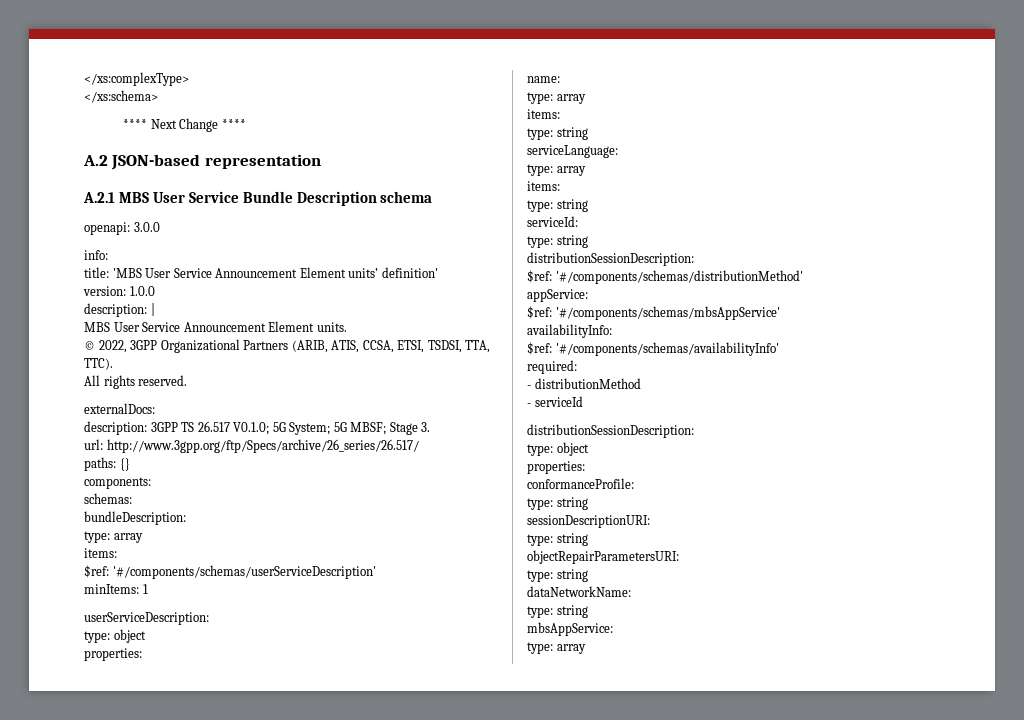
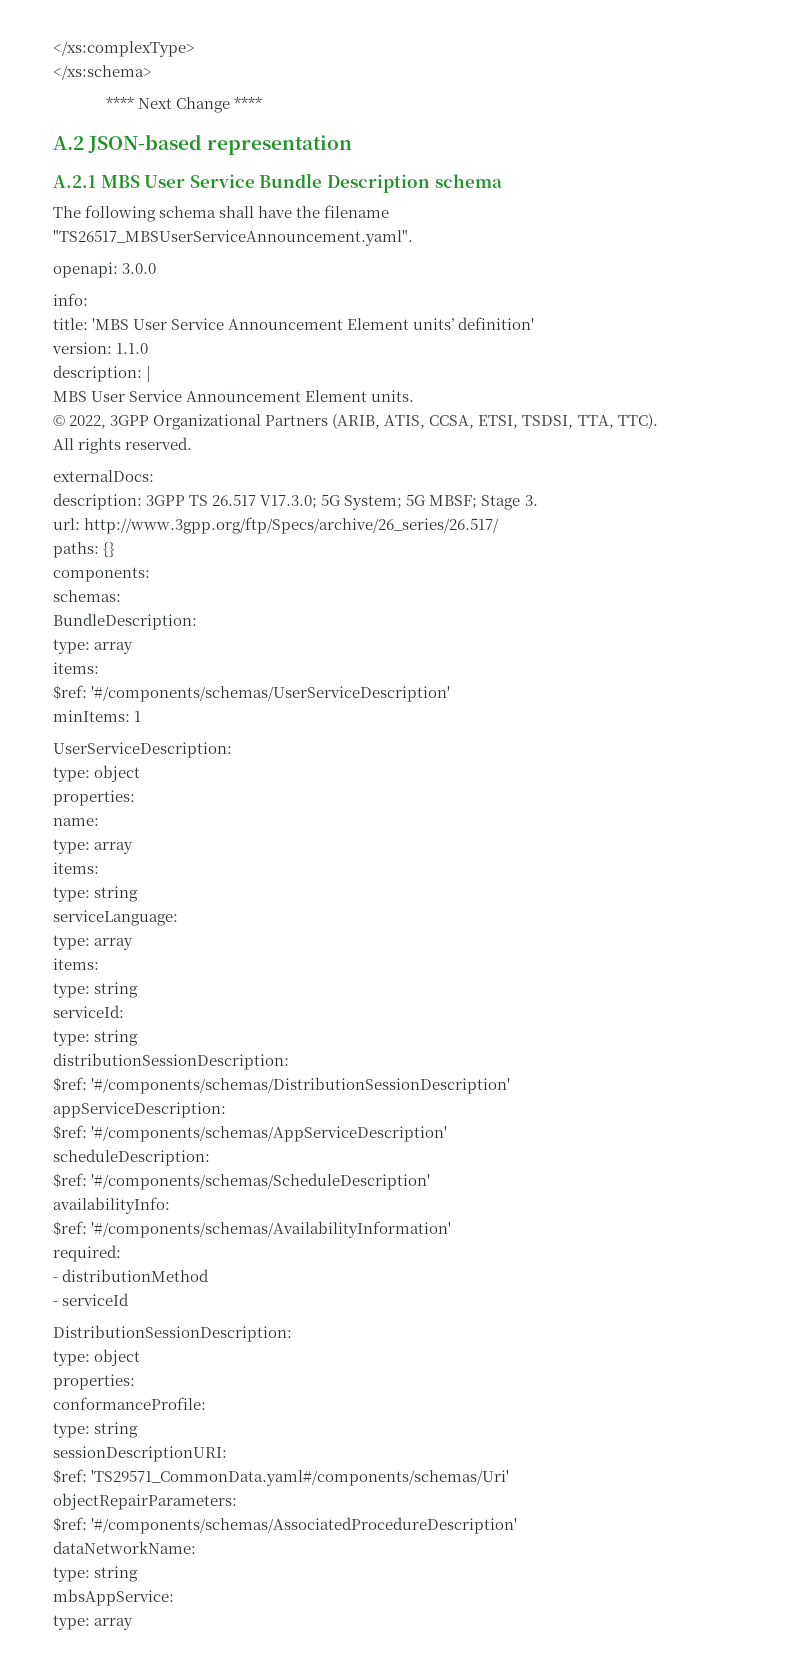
+ The following schema shall have the filename "TS26517_MBSUserServiceAnnouncement.yaml".
- version: 1.0.0
+ version: 1.1.0
- description: 3GPP TS 26.517 V0.1.0; 5G System; 5G MBSF; Stage 3.
+ description: 3GPP TS 26.517 V17.3.0; 5G System; 5G MBSF; Stage 3.
- bundleDescription:
+ BundleDescription:
- $ref: '#/components/schemas/userServiceDescription'
+ $ref: '#/components/schemas/UserServiceDescription'
- userServiceDescription:
+ UserServiceDescription:
- $ref: '#/components/schemas/distributionMethod'
- appService:
- $ref: '#/components/schemas/mbsAppService'
+ $ref: '#/components/schemas/DistributionSessionDescription'
+ appServiceDescription:
+ $ref: '#/components/schemas/AppServiceDescription'
+ scheduleDescription:
+ $ref: '#/components/schemas/ScheduleDescription'
- $ref: '#/components/schemas/availabilityInfo'
+ $ref: '#/components/schemas/AvailabilityInformation'
  - serviceId
- distributionSessionDescription:
+ DistributionSessionDescription:
  sessionDescriptionURI:
- type: string
- objectRepairParametersURI:
- type: string
+ $ref: 'TS29571_CommonData.yaml#/components/schemas/Uri'
+ objectRepairParameters:
+ $ref: '#/components/schemas/AssociatedProcedureDescription'

